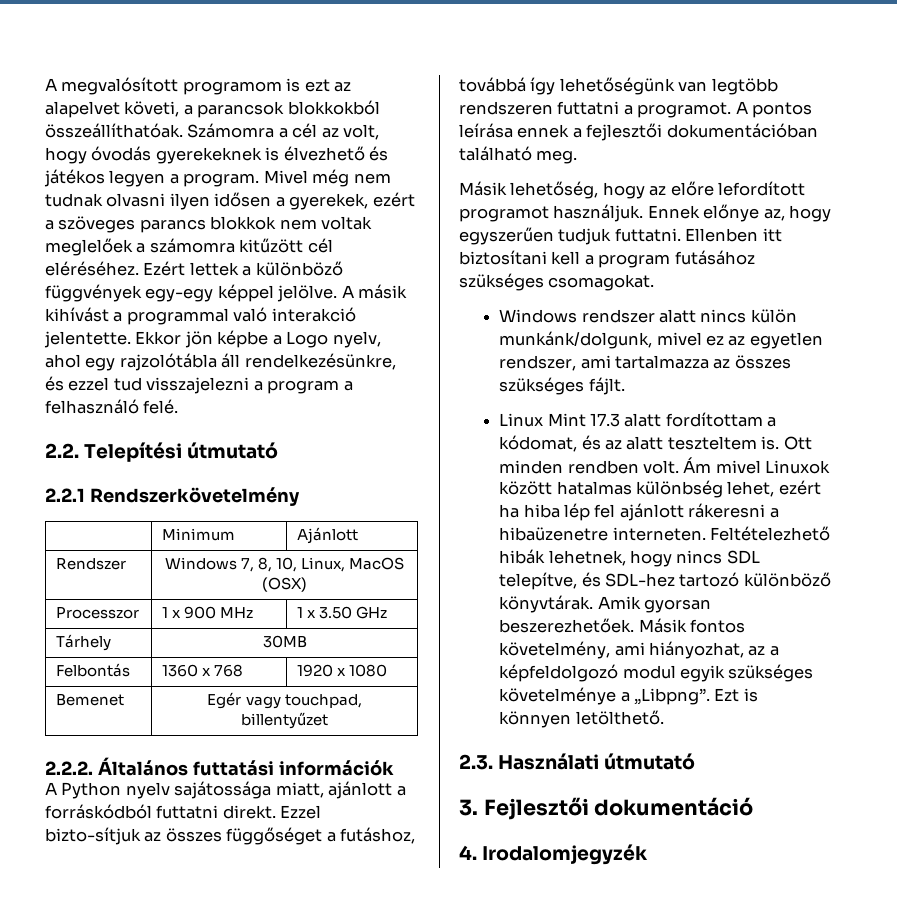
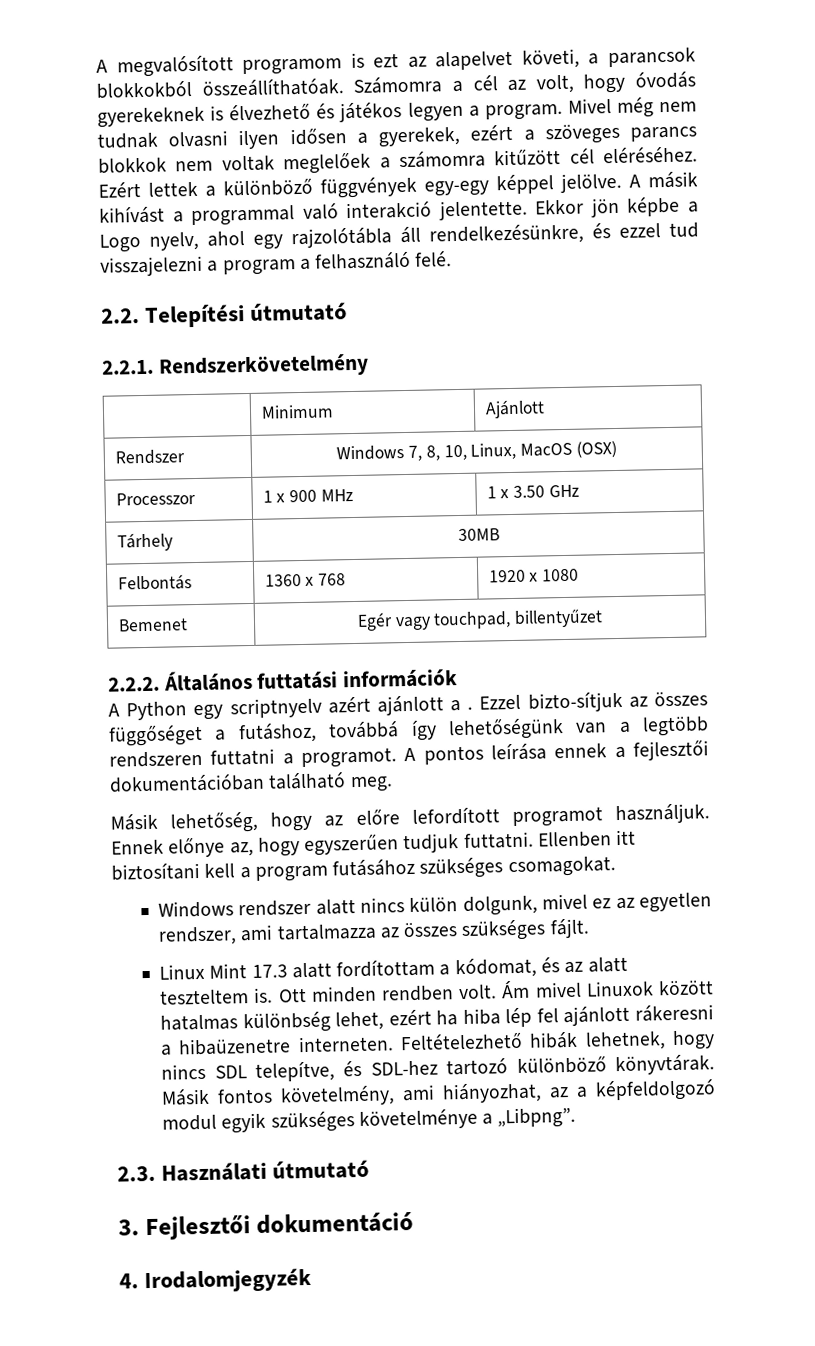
- 2.2.1 Rendszerkövetelmény
+ 2.2.1. Rendszerkövetelmény
- A Python nyelv sajátossága miatt, ajánlott a forráskódból futtatni direkt.
+ A Python egy scriptnyelv azért ajánlott a .
- Ezzel bizto-sítjuk az összes függőséget a futáshoz, továbbá így lehetőségünk van legtöbb rendszeren futtatni a programot.
+ Ezzel bizto-sítjuk az összes függőséget a futáshoz, továbbá így lehetőségünk van a legtöbb rendszeren futtatni a programot.
- Windows rendszer alatt nincs külön munkánk/dolgunk, mivel ez az egyetlen rendszer, ami tartalmazza az összes szükséges fájlt.
+ Windows rendszer alatt nincs külön dolgunk, mivel ez az egyetlen rendszer, ami tartalmazza az összes szükséges fájlt.
- Amik gyorsan beszerezhetőek.
- Ezt is könnyen letölthető.

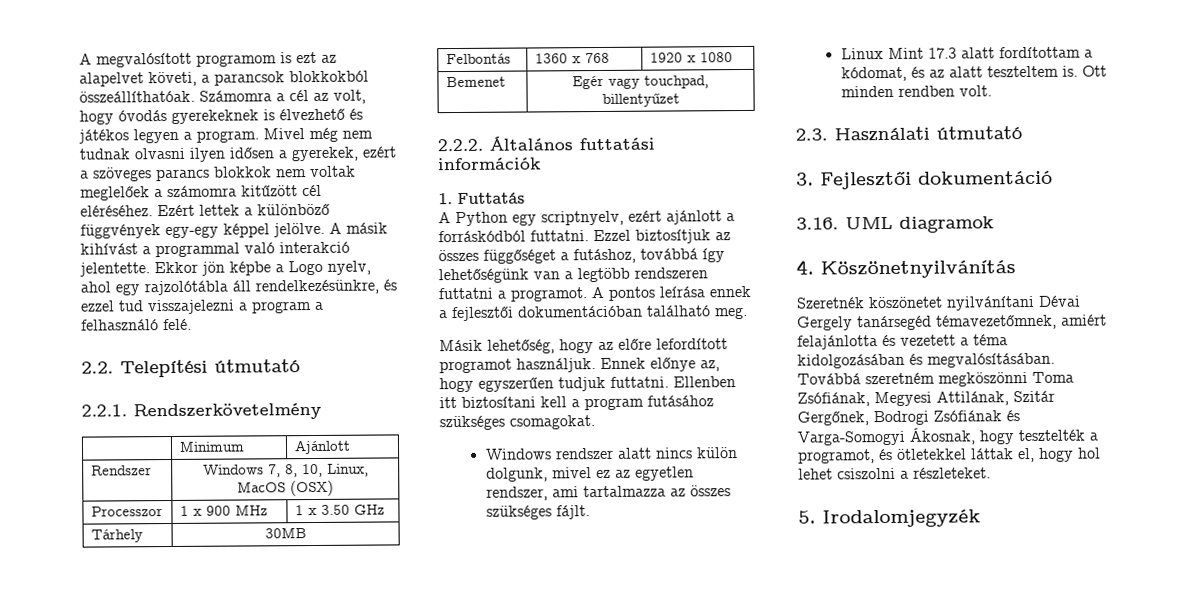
+ 1. Futtatás
- A Python egy scriptnyelv azért ajánlott a . Ezzel bizto-sítjuk az összes függőséget a futáshoz, továbbá így lehetőségünk van a legtöbb rendszeren futtatni a programot.
+ A Python egy scriptnyelv, ezért ajánlott a forráskódból futtatni. Ezzel biztosítjuk az összes függőséget a futáshoz, továbbá így lehetőségünk van a legtöbb rendszeren futtatni a programot.
- Ám mivel Linuxok között hatalmas különbség lehet, ezért ha hiba lép fel ajánlott rákeresni a hibaüzenetre interneten. Feltételezhető hibák lehetnek, hogy nincs SDL telepítve, és SDL-hez tartozó különböző könyvtárak. Másik fontos követelmény, ami hiányozhat, az a képfeldolgozó modul egyik szükséges követelménye a „Libpng”.
- 4. Irodalomjegyzék
+ 3.16. UML diagramok
+ 4. Köszönetnyilvánítás
+ Szeretnék köszönetet nyilvánítani Dévai Gergely tanársegéd témavezetőmnek, amiért felajánlotta és vezetett a téma kidolgozásában és megvalósításában. Továbbá szeretném megköszönni Toma Zsófiának, Megyesi Attilának, Szitár Gergőnek, Bodrogi Zsófiának és Varga-Somogyi Ákosnak, hogy tesztelték a programot, és ötletekkel láttak el, hogy hol lehet csiszolni a részleteket.
+ 5. Irodalomjegyzék

